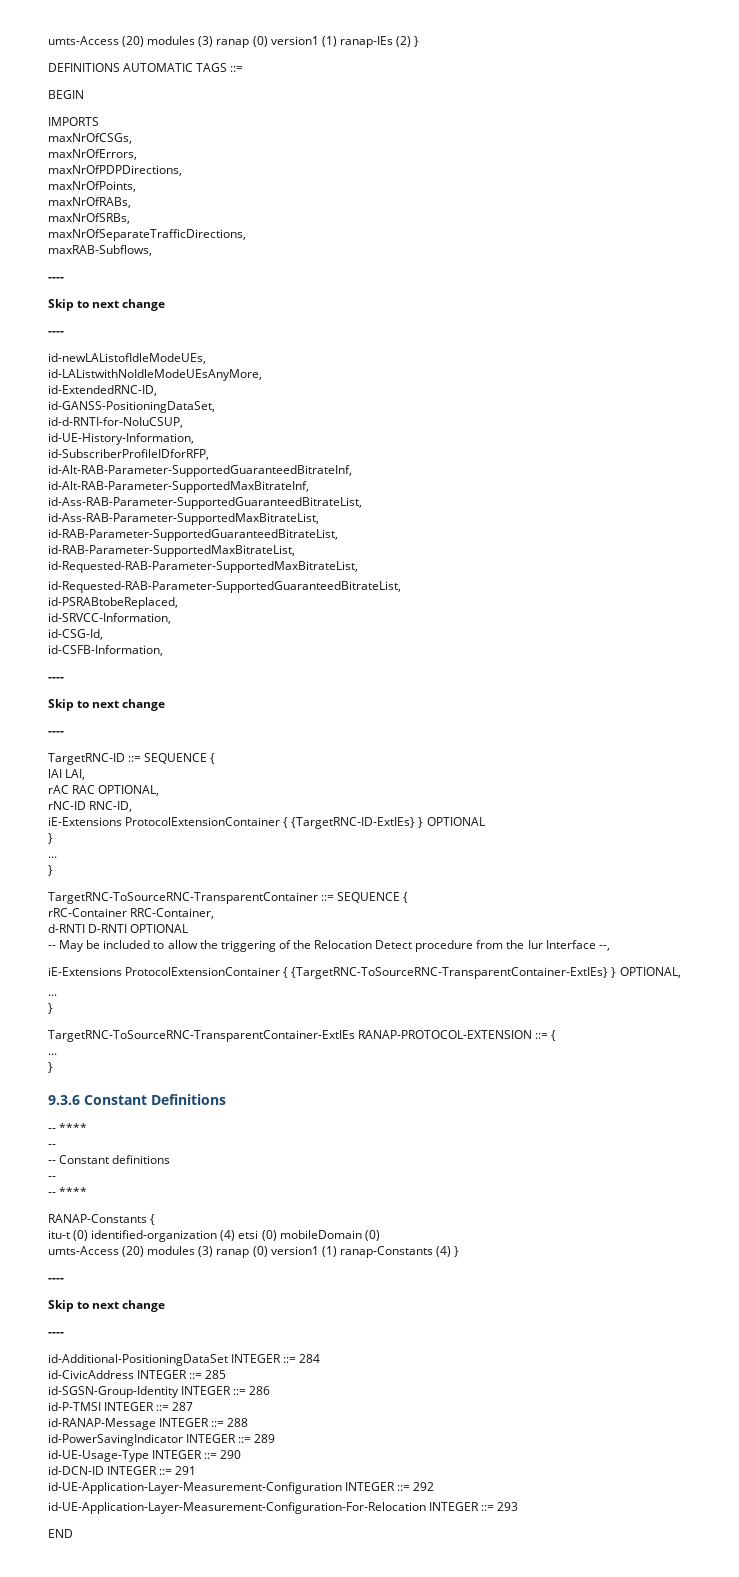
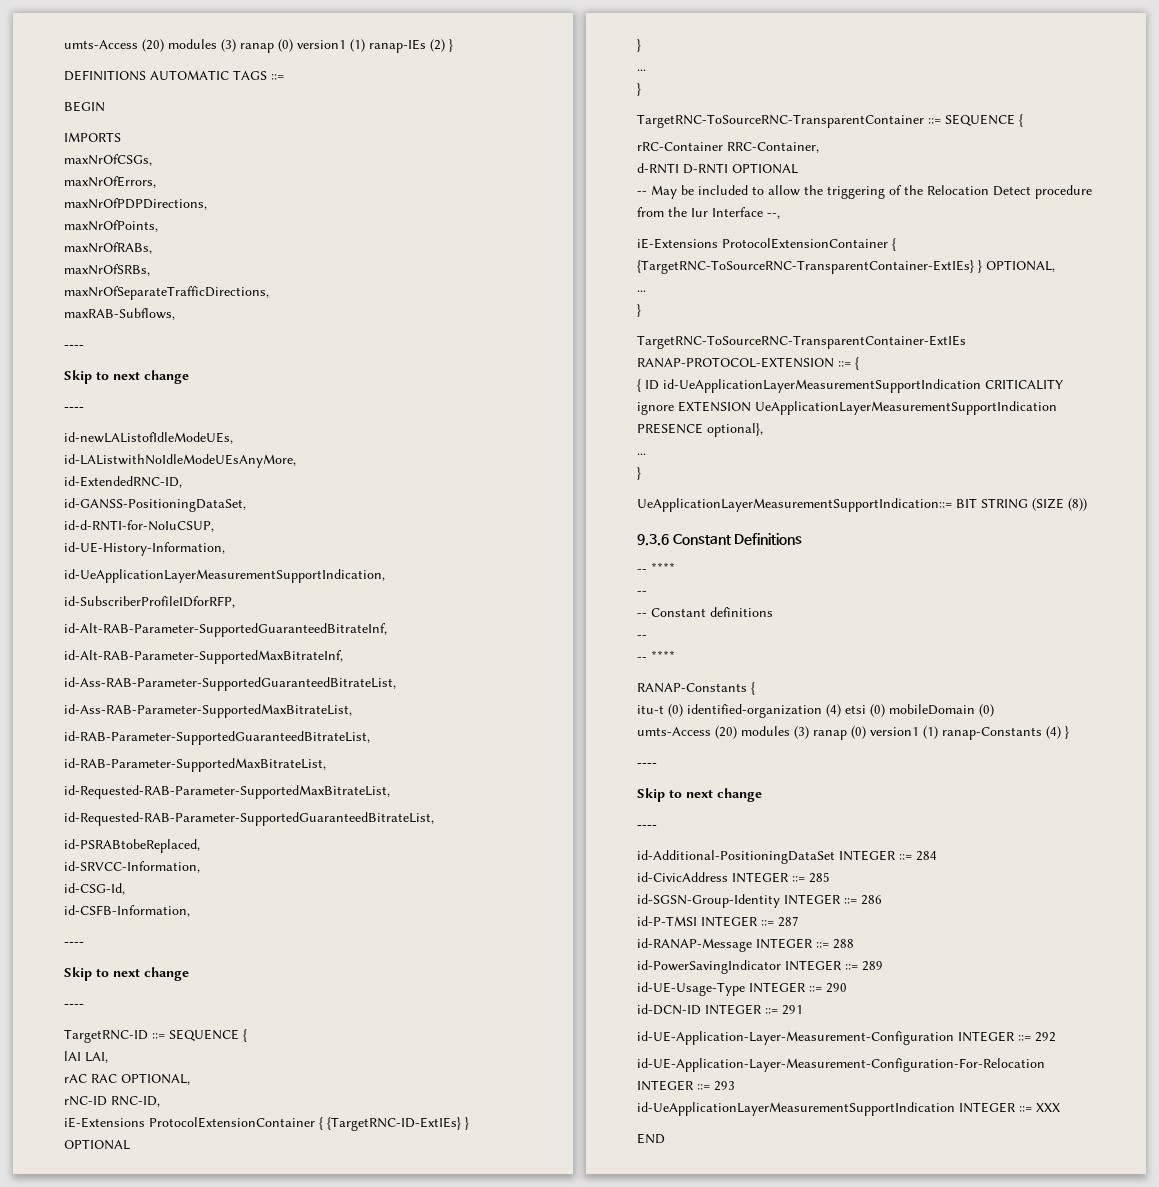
+ id-UeApplicationLayerMeasurementSupportIndication,
  TargetRNC-ToSourceRNC-TransparentContainer-ExtIEs RANAP-PROTOCOL-EXTENSION ::= {
+ { ID id-UeApplicationLayerMeasurementSupportIndication CRITICALITY ignore EXTENSION UeApplicationLayerMeasurementSupportIndication PRESENCE optional},
  ...
  }
+ UeApplicationLayerMeasurementSupportIndication::= BIT STRING (SIZE (8))
+ id-UeApplicationLayerMeasurementSupportIndication INTEGER ::= XXX

